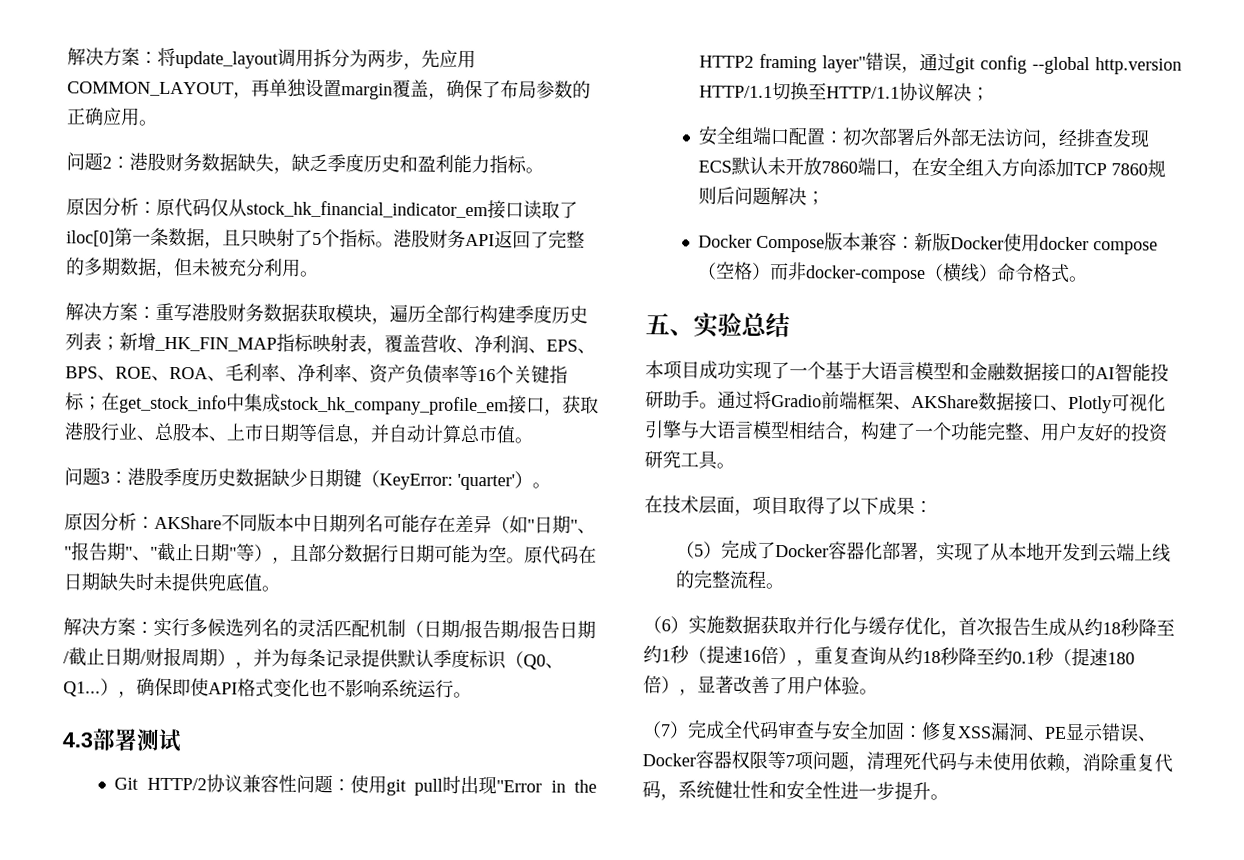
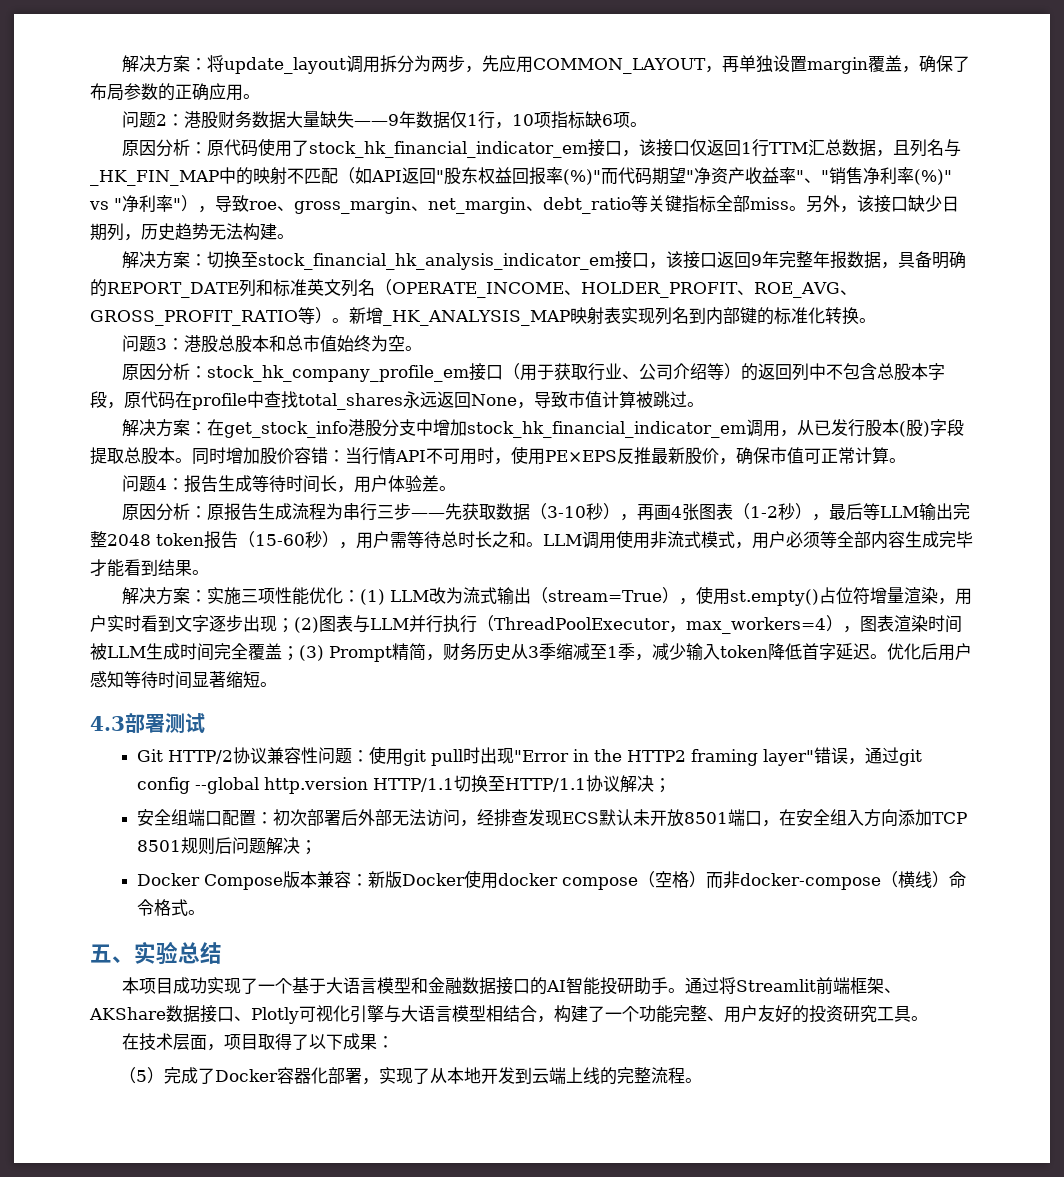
- 问题2：港股财务数据缺失，缺乏季度历史和盈利能力指标。
+ 问题2：港股财务数据大量缺失——9年数据仅1行，10项指标缺6项。
- 原因分析：原代码仅从stock_hk_financial_indicator_em接口读取了iloc[0]第一条数据，且只映射了5个指标。港股财务API返回了完整的多期数据，但未被充分利用。
- 解决方案：重写港股财务数据获取模块，遍历全部行构建季度历史列表；新增_HK_FIN_MAP指标映射表，覆盖营收、净利润、EPS、BPS、ROE、ROA、毛利率、净利率、资产负债率等16个关键指标；在get_stock_info中集成stock_hk_company_profile_em接口，获取港股行业、总股本、上市日期等信息，并自动计算总市值。
- 问题3：港股季度历史数据缺少日期键（KeyError: 'quarter'）。
- 原因分析：AKShare不同版本中日期列名可能存在差异（如"日期"、"报告期"、"截止日期"等），且部分数据行日期可能为空。原代码在日期缺失时未提供兜底值。
- 解决方案：实行多候选列名的灵活匹配机制（日期/报告期/报告日期/截止日期/财报周期），并为每条记录提供默认季度标识（Q0、Q1...），确保即使API格式变化也不影响系统运行。
+ 原因分析：原代码使用了stock_hk_financial_indicator_em接口，该接口仅返回1行TTM汇总数据，且列名与_HK_FIN_MAP中的映射不匹配（如API返回"股东权益回报率(%)"而代码期望"净资产收益率"、"销售净利率(%)" vs "净利率"），导致roe、gross_margin、net_margin、debt_ratio等关键指标全部miss。另外，该接口缺少日期列，历史趋势无法构建。
+ 解决方案：切换至stock_financial_hk_analysis_indicator_em接口，该接口返回9年完整年报数据，具备明确的REPORT_DATE列和标准英文列名（OPERATE_INCOME、HOLDER_PROFIT、ROE_AVG、GROSS_PROFIT_RATIO等）。新增_HK_ANALYSIS_MAP映射表实现列名到内部键的标准化转换。
+ 问题3：港股总股本和总市值始终为空。
+ 原因分析：stock_hk_company_profile_em接口（用于获取行业、公司介绍等）的返回列中不包含总股本字段，原代码在profile中查找total_shares永远返回None，导致市值计算被跳过。
+ 解决方案：在get_stock_info港股分支中增加stock_hk_financial_indicator_em调用，从已发行股本(股)字段提取总股本。同时增加股价容错：当行情API不可用时，使用PE×EPS反推最新股价，确保市值可正常计算。
+ 问题4：报告生成等待时间长，用户体验差。
+ 原因分析：原报告生成流程为串行三步——先获取数据（3-10秒），再画4张图表（1-2秒），最后等LLM输出完整2048 token报告（15-60秒），用户需等待总时长之和。LLM调用使用非流式模式，用户必须等全部内容生成完毕才能看到结果。
+ 解决方案：实施三项性能优化：(1) LLM改为流式输出（stream=True），使用st.empty()占位符增量渲染，用户实时看到文字逐步出现；(2)图表与LLM并行执行（ThreadPoolExecutor，max_workers=4），图表渲染时间被LLM生成时间完全覆盖；(3) Prompt精简，财务历史从3季缩减至1季，减少输入token降低首字延迟。优化后用户感知等待时间显著缩短。
- 安全组端口配置：初次部署后外部无法访问，经排查发现ECS默认未开放7860端口，在安全组入方向添加TCP 7860规则后问题解决；
+ 安全组端口配置：初次部署后外部无法访问，经排查发现ECS默认未开放8501端口，在安全组入方向添加TCP 8501规则后问题解决；
- 通过将Gradio前端框架、AKShare数据接口、Plotly可视化引擎与大语言模型相结合，构建了一个功能完整、用户友好的投资研究工具。
+ 通过将Streamlit前端框架、AKShare数据接口、Plotly可视化引擎与大语言模型相结合，构建了一个功能完整、用户友好的投资研究工具。
- （6）实施数据获取并行化与缓存优化，首次报告生成从约18秒降至约1秒（提速16倍），重复查询从约18秒降至约0.1秒（提速180倍），显著改善了用户体验。
- （7）完成全代码审查与安全加固：修复XSS漏洞、PE显示错误、Docker容器权限等7项问题，清理死代码与未使用依赖，消除重复代码，系统健壮性和安全性进一步提升。

